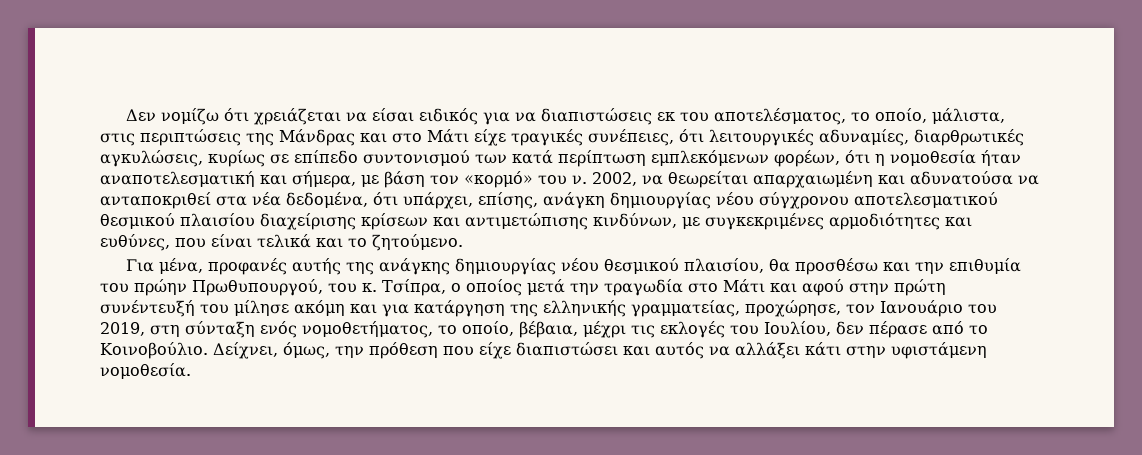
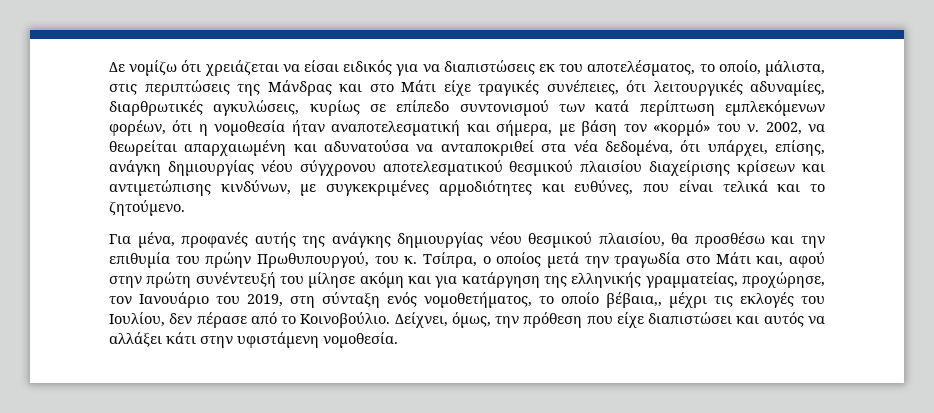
- Δεν νομίζω ότι χρειάζεται να είσαι ειδικός για να διαπιστώσεις εκ του αποτελέσματος, το οποίο, μάλιστα, στις περιπτώσεις της Μάνδρας και στο Μάτι είχε τραγικές συνέπειες, ότι λειτουργικές αδυναμίες, διαρθρωτικές αγκυλώσεις, κυρίως σε επίπεδο συντονισμού των κατά περίπτωση εμπλεκόμενων φορέων, ότι η νομοθεσία ήταν αναποτελεσματική και σήμερα, με βάση τον «κορμό» του ν.
+ Δε νομίζω ότι χρειάζεται να είσαι ειδικός για να διαπιστώσεις εκ του αποτελέσματος, το οποίο, μάλιστα, στις περιπτώσεις της Μάνδρας και στο Μάτι είχε τραγικές συνέπειες, ότι λειτουργικές αδυναμίες, διαρθρωτικές αγκυλώσεις, κυρίως σε επίπεδο συντονισμού των κατά περίπτωση εμπλεκόμενων φορέων, ότι η νομοθεσία ήταν αναποτελεσματική και σήμερα, με βάση τον «κορμό» του ν.
- Τσίπρα, ο οποίος μετά την τραγωδία στο Μάτι και αφού στην πρώτη συνέντευξή του μίλησε ακόμη και για κατάργηση της ελληνικής γραμματείας, προχώρησε, τον Ιανουάριο του 2019, στη σύνταξη ενός νομοθετήματος, το οποίο, βέβαια, μέχρι τις εκλογές του Ιουλίου, δεν πέρασε από το Κοινοβούλιο.
+ Τσίπρα, ο οποίος μετά την τραγωδία στο Μάτι και, αφού στην πρώτη συνέντευξή του μίλησε ακόμη και για κατάργηση της ελληνικής γραμματείας, προχώρησε, τον Ιανουάριο του 2019, στη σύνταξη ενός νομοθετήματος, το οποίο βέβαια,, μέχρι τις εκλογές του Ιουλίου, δεν πέρασε από το Κοινοβούλιο.

